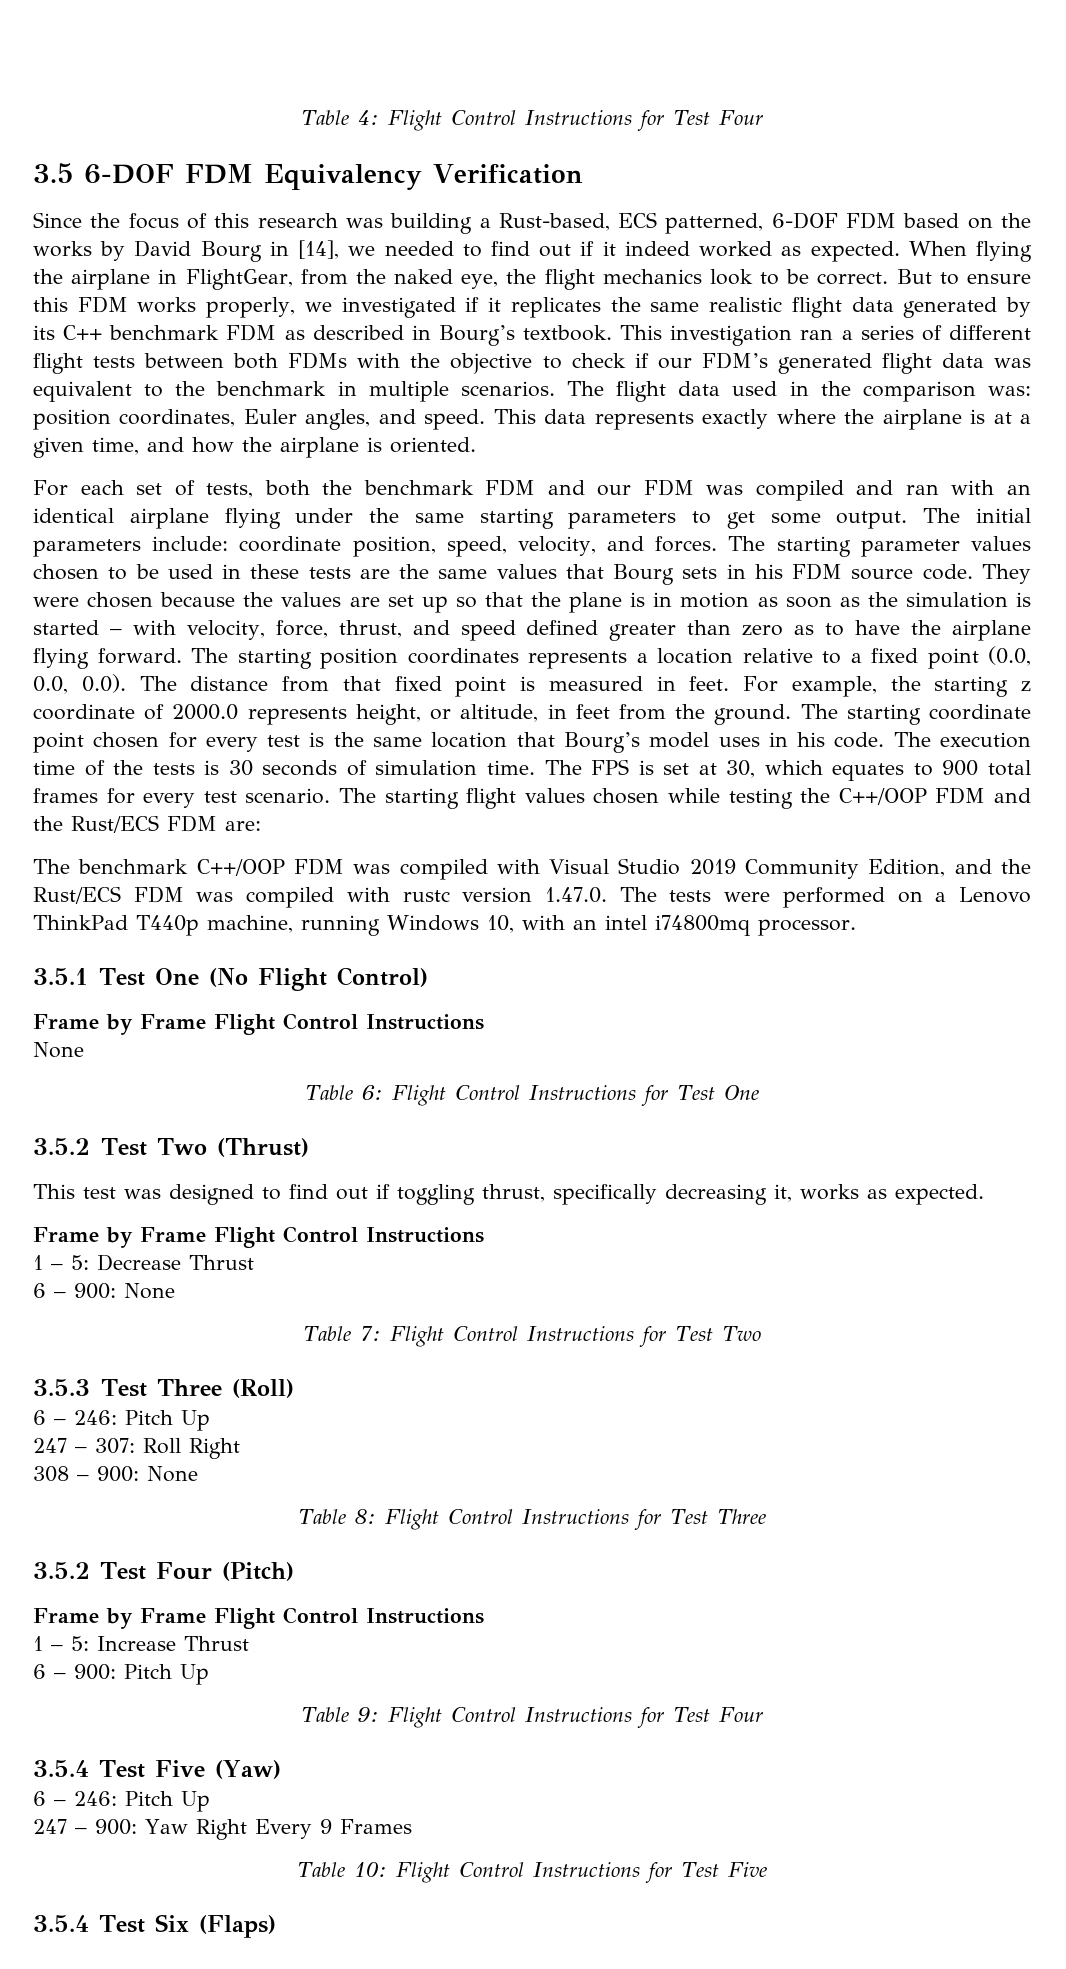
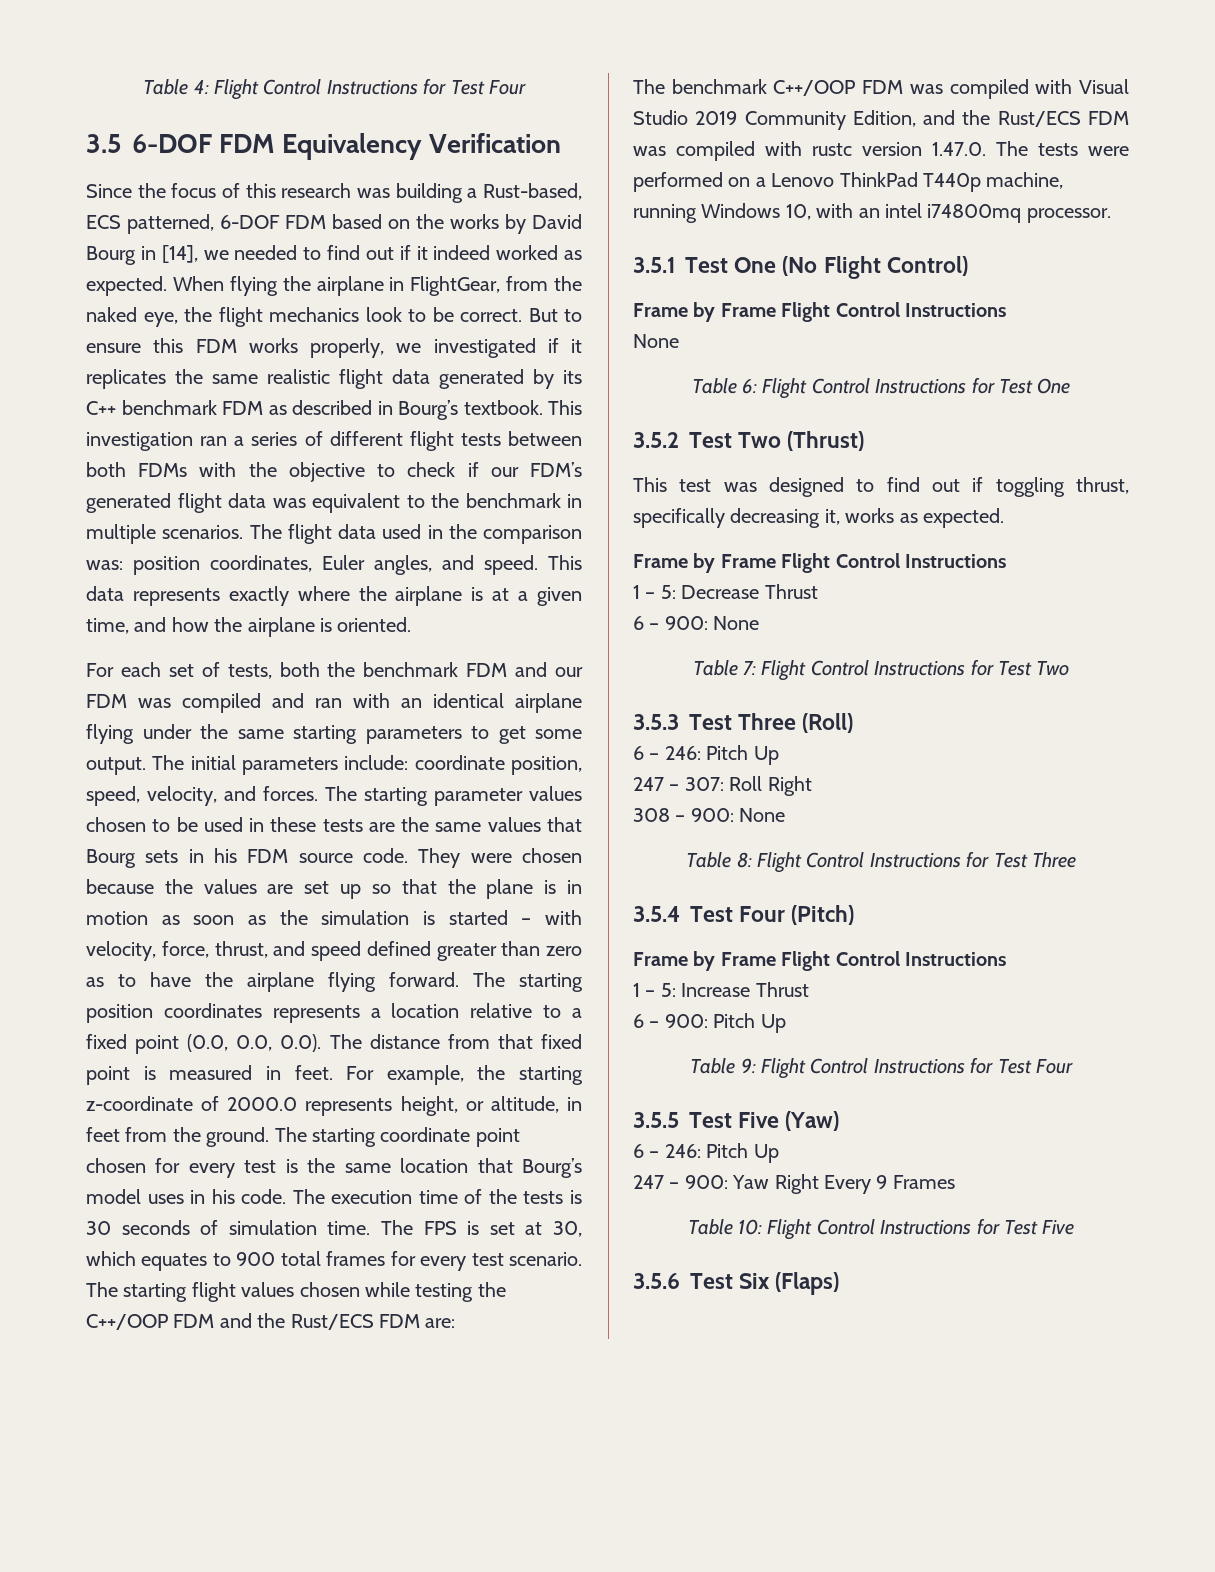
- For example, the starting z coordinate of 2000.0 represents height, or altitude, in feet from the ground.
+ For example, the starting z-coordinate of 2000.0 represents height, or altitude, in feet from the ground.
- 3.5.2 Test Four (Pitch)
+ 3.5.4 Test Four (Pitch)
- 3.5.4 Test Five (Yaw)
+ 3.5.5 Test Five (Yaw)
- 3.5.4 Test Six (Flaps)
+ 3.5.6 Test Six (Flaps)

